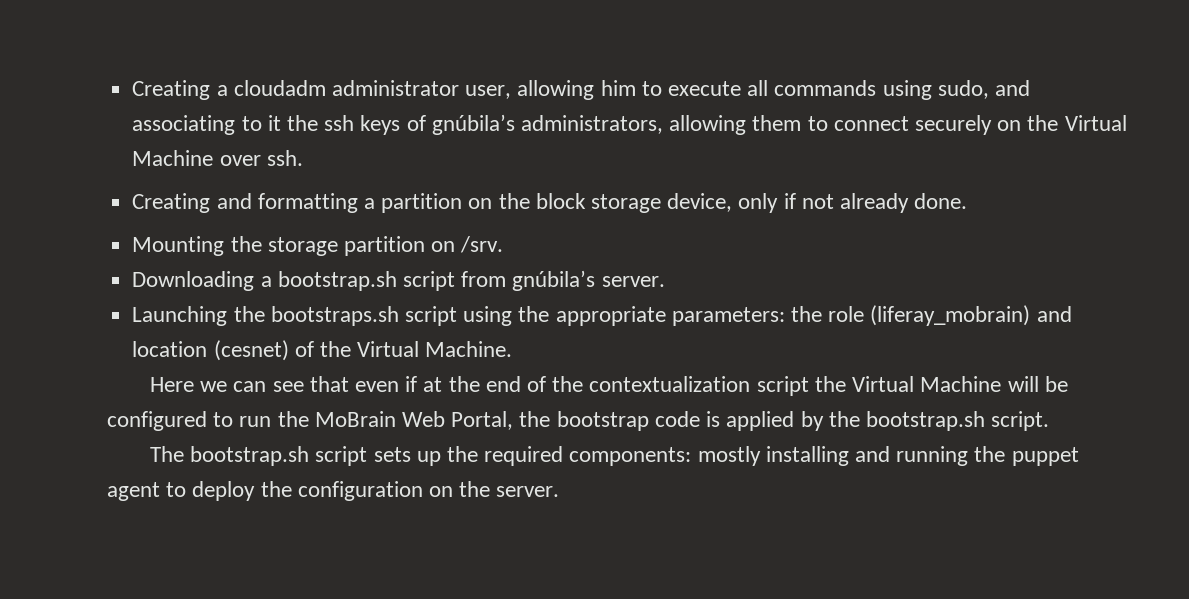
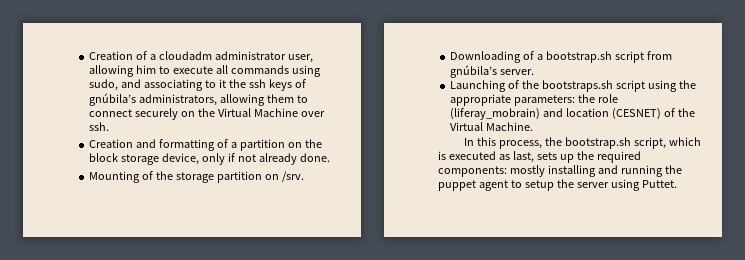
- Creating a cloudadm administrator user, allowing him to execute all commands using sudo, and associating to it the ssh keys of gnúbila’s administrators, allowing them to connect securely on the Virtual Machine over ssh.
+ Creation of a cloudadm administrator user, allowing him to execute all commands using sudo, and associating to it the ssh keys of gnúbila’s administrators, allowing them to connect securely on the Virtual Machine over ssh.
- Creating and formatting a partition on the block storage device, only if not already done.
+ Creation and formatting of a partition on the block storage device, only if not already done.
- Mounting the storage partition on /srv.
+ Mounting of the storage partition on /srv.
- Downloading a bootstrap.sh script from gnúbila’s server.
+ Downloading of a bootstrap.sh script from gnúbila’s server.
- Launching the bootstraps.sh script using the appropriate parameters: the role (liferay_mobrain) and location (cesnet) of the Virtual Machine.
+ Launching of the bootstraps.sh script using the appropriate parameters: the role (liferay_mobrain) and location (CESNET) of the Virtual Machine.
- Here we can see that even if at the end of the contextualization script the Virtual Machine will be configured to run the MoBrain Web Portal, the bootstrap code is applied by the bootstrap.sh script.
- The bootstrap.sh script sets up the required components: mostly installing and running the puppet agent to deploy the configuration on the server.
+ In this process, the bootstrap.sh script, which is executed as last, sets up the required components: mostly installing and running the puppet agent to setup the server using Puttet.

